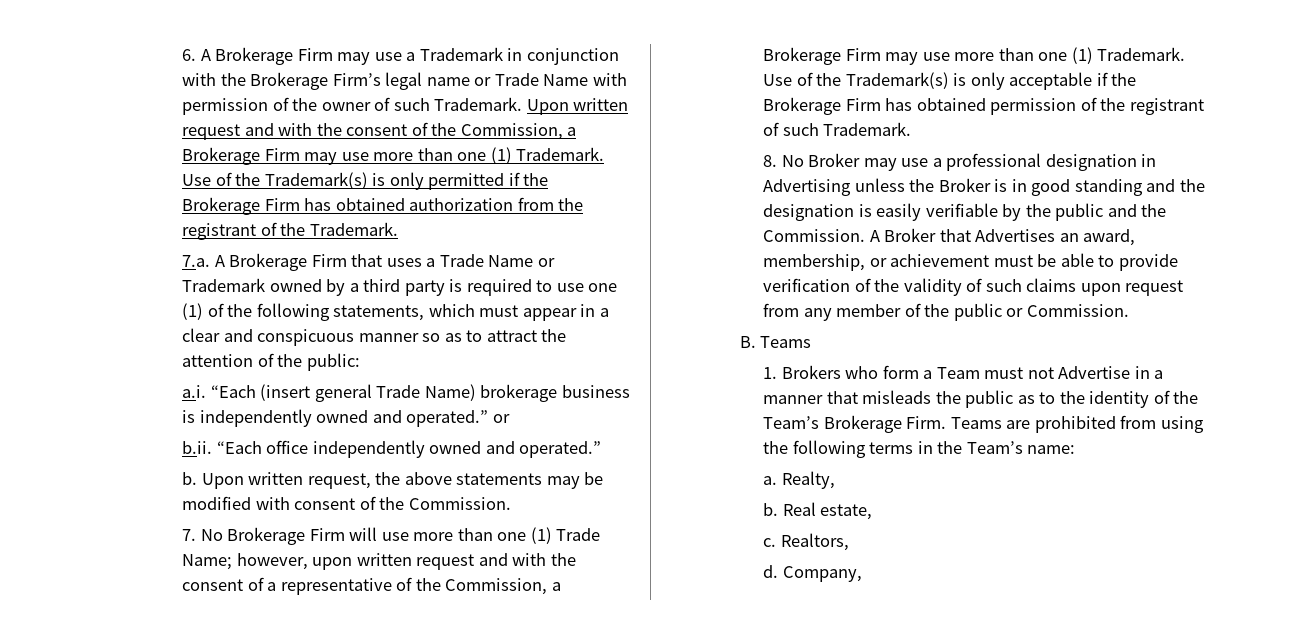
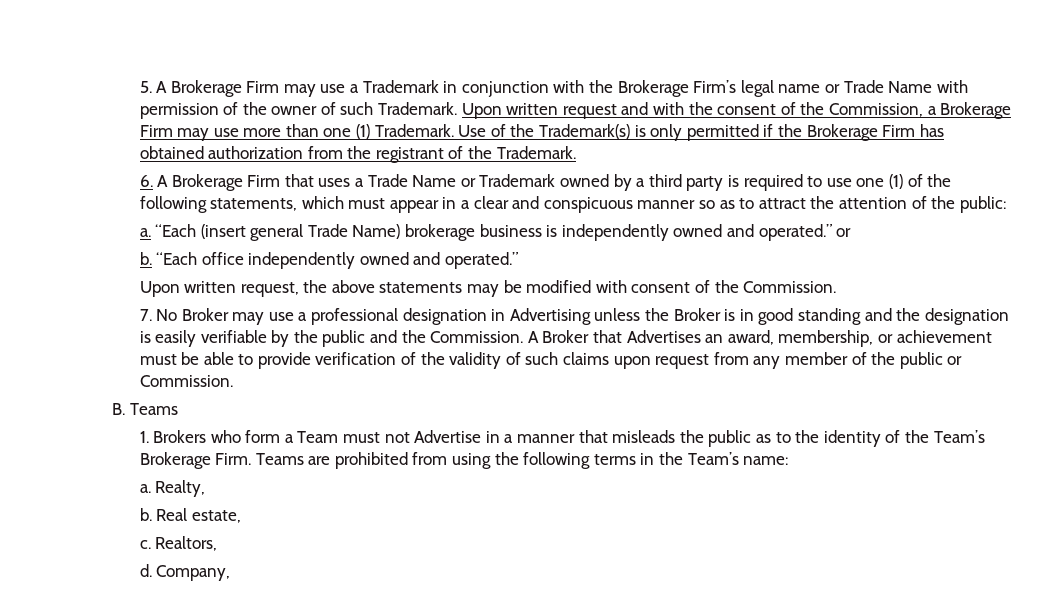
- 6. A Brokerage Firm may use a Trademark in conjunction with the Brokerage Firm’s legal name or Trade Name with permission of the owner of such Trademark.
+ 5. A Brokerage Firm may use a Trademark in conjunction with the Brokerage Firm’s legal name or Trade Name with permission of the owner of such Trademark.
- 7.a. A Brokerage Firm that uses a Trade Name or Trademark owned by a third party is required to use one (1) of the following statements, which must appear in a clear and conspicuous manner so as to attract the attention of the public:
+ 6. A Brokerage Firm that uses a Trade Name or Trademark owned by a third party is required to use one (1) of the following statements, which must appear in a clear and conspicuous manner so as to attract the attention of the public:
- a.i. “Each (insert general Trade Name) brokerage business is independently owned and operated.” or
+ a. “Each (insert general Trade Name) brokerage business is independently owned and operated.” or
- b.ii. “Each office independently owned and operated.”
- b. Upon written request, the above statements may be modified with consent of the Commission.
+ b. “Each office independently owned and operated.”
+ Upon written request, the above statements may be modified with consent of the Commission.
- 7. No Brokerage Firm will use more than one (1) Trade Name; however, upon written request and with the consent of a representative of the Commission, a Brokerage Firm may use more than one (1) Trademark. Use of the Trademark(s) is only acceptable if the Brokerage Firm has obtained permission of the registrant of such Trademark.
- 8. No Broker may use a professional designation in Advertising unless the Broker is in good standing and the designation is easily verifiable by the public and the Commission.
+ 7. No Broker may use a professional designation in Advertising unless the Broker is in good standing and the designation is easily verifiable by the public and the Commission.

